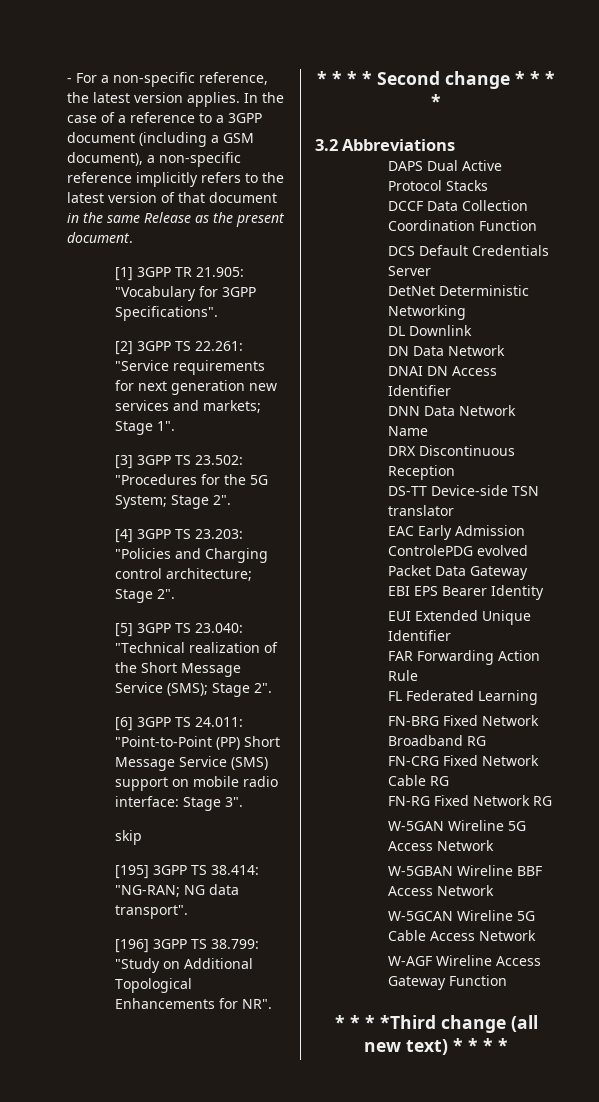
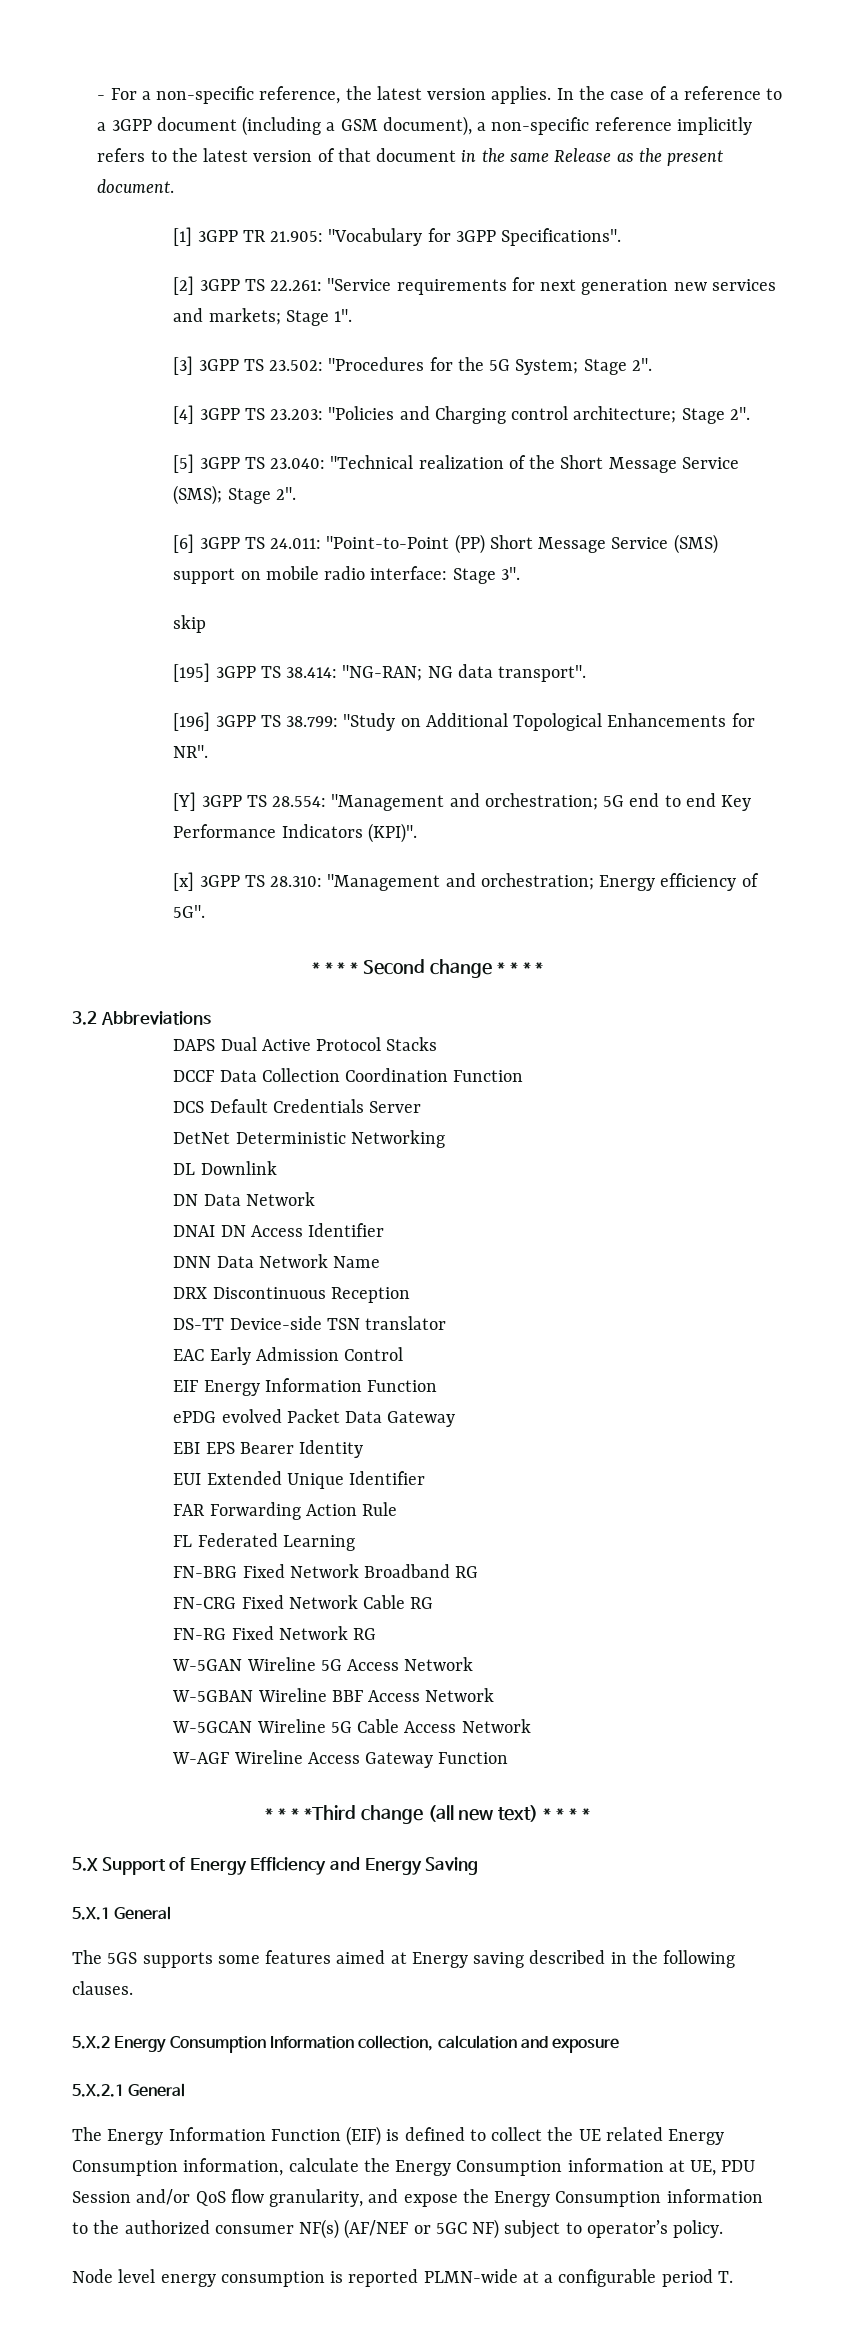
+ [Y] 3GPP TS 28.554: "Management and orchestration; 5G end to end Key Performance Indicators (KPI)".
+ [x] 3GPP TS 28.310: "Management and orchestration; Energy efficiency of 5G".
- EAC Early Admission ControlePDG evolved Packet Data Gateway
+ EAC Early Admission Control
+ EIF Energy Information Function
+ ePDG evolved Packet Data Gateway
+ 5.X Support of Energy Efficiency and Energy Saving
+ 5.X.1 General
+ The 5GS supports some features aimed at Energy saving described in the following clauses.
+ 5.X.2 Energy Consumption Information collection, calculation and exposure
+ 5.X.2.1 General
+ The Energy Information Function (EIF) is defined to collect the UE related Energy Consumption information, calculate the Energy Consumption information at UE, PDU Session and/or QoS flow granularity, and expose the Energy Consumption information to the authorized consumer NF(s) (AF/NEF or 5GC NF) subject to operator’s policy.
+ Node level energy consumption is reported PLMN-wide at a configurable period T.

